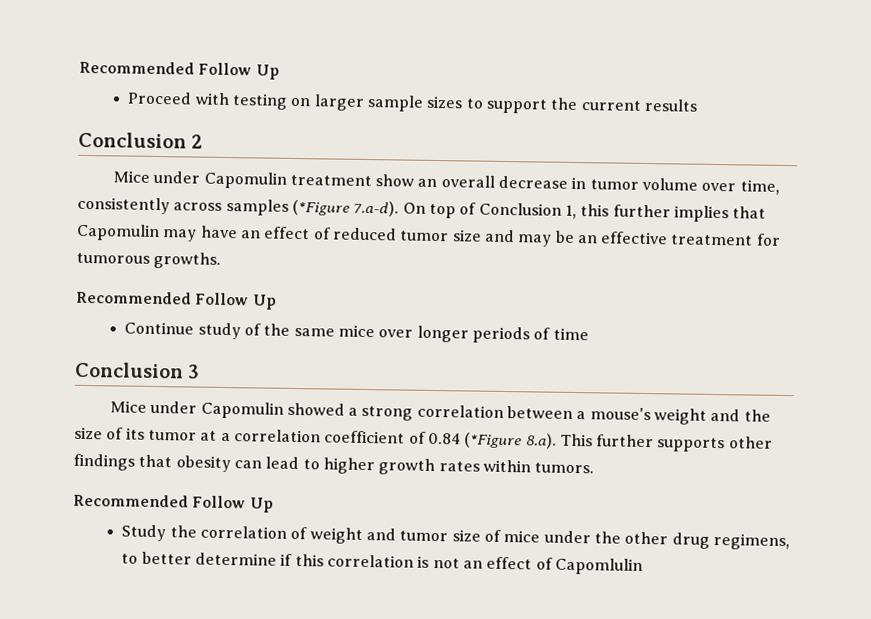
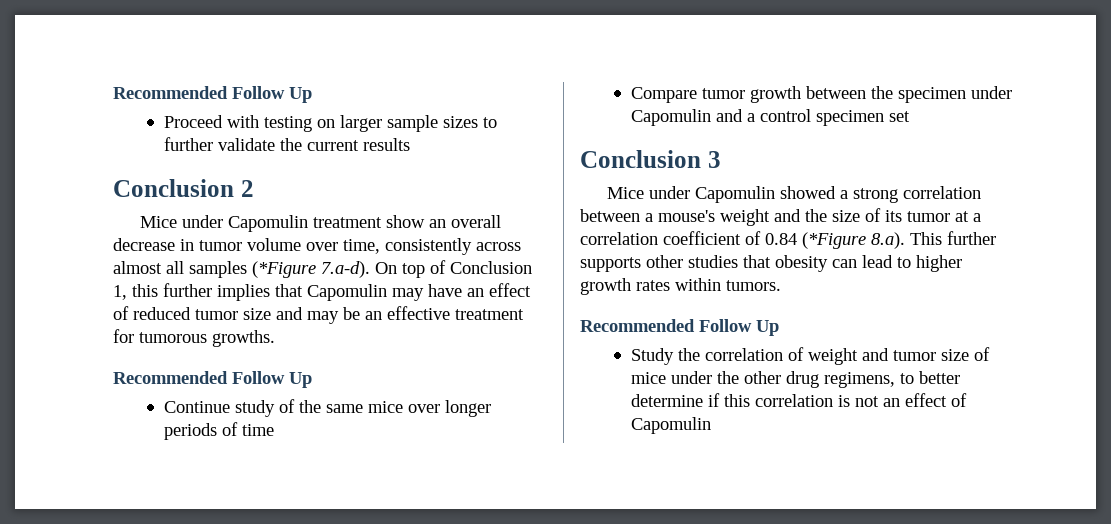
- Proceed with testing on larger sample sizes to support the current results
+ Proceed with testing on larger sample sizes to further validate the current results
- Mice under Capomulin treatment show an overall decrease in tumor volume over time, consistently across samples (*Figure 7.a-d). On top of Conclusion 1, this further implies that Capomulin may have an effect of reduced tumor size and may be an effective treatment for tumorous growths.
+ Mice under Capomulin treatment show an overall decrease in tumor volume over time, consistently across almost all samples (*Figure 7.a-d). On top of Conclusion 1, this further implies that Capomulin may have an effect of reduced tumor size and may be an effective treatment for tumorous growths.
+ Compare tumor growth between the specimen under Capomulin and a control specimen set
- Mice under Capomulin showed a strong correlation between a mouse's weight and the size of its tumor at a correlation coefficient of 0.84 (*Figure 8.a). This further supports other findings that obesity can lead to higher growth rates within tumors.
+ Mice under Capomulin showed a strong correlation between a mouse's weight and the size of its tumor at a correlation coefficient of 0.84 (*Figure 8.a). This further supports other studies that obesity can lead to higher growth rates within tumors.
- Study the correlation of weight and tumor size of mice under the other drug regimens, to better determine if this correlation is not an effect of Capomlulin
+ Study the correlation of weight and tumor size of mice under the other drug regimens, to better determine if this correlation is not an effect of Capomulin

